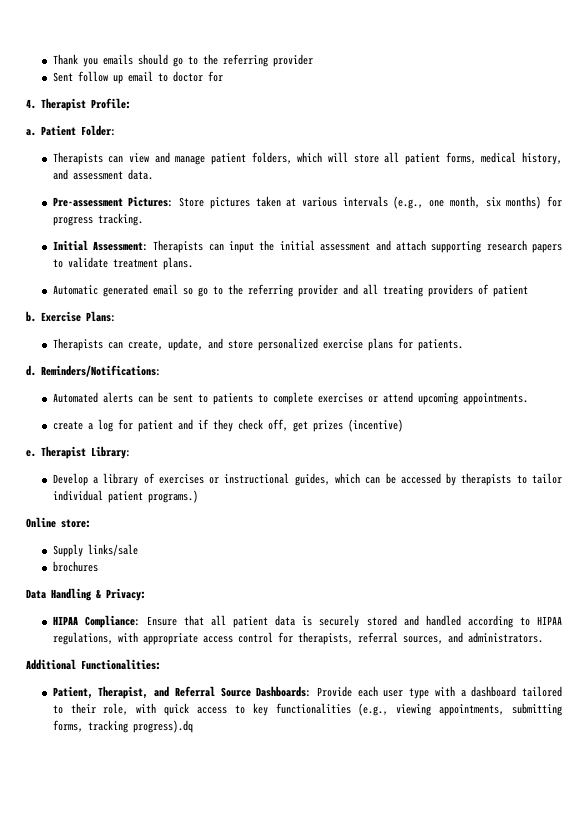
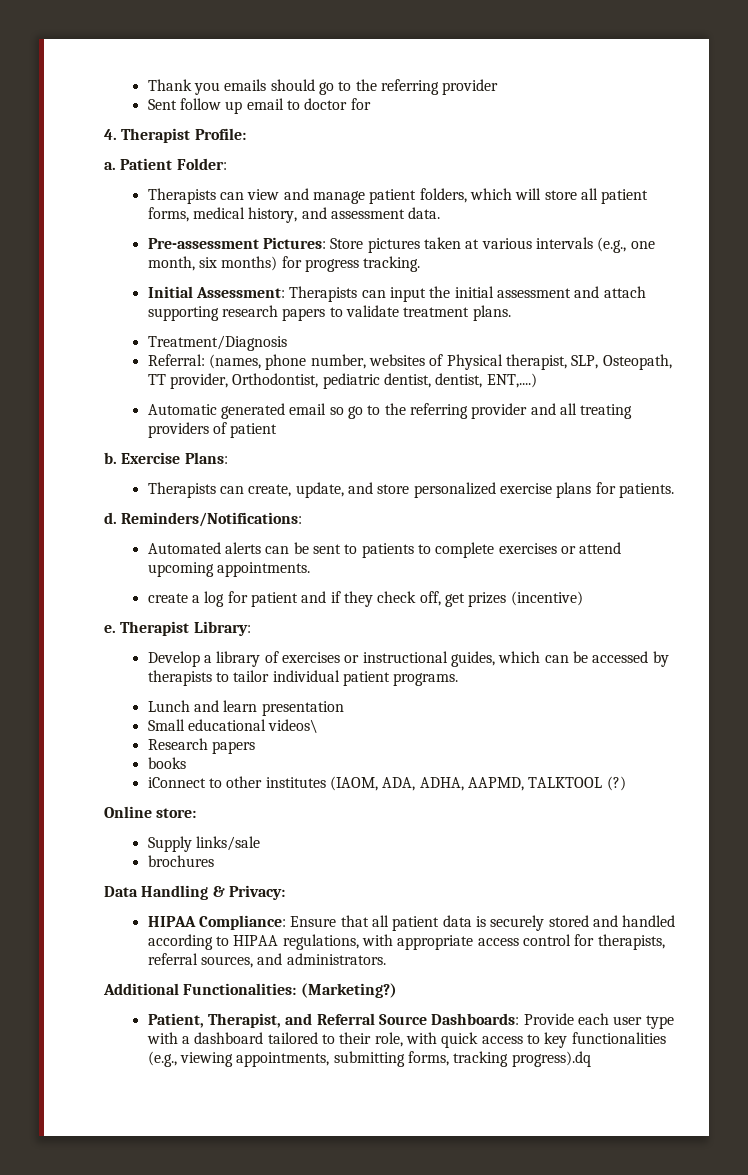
+ Treatment/Diagnosis
+ Referral: (names, phone number, websites of Physical therapist, SLP, Osteopath, TT provider, Orthodontist, pediatric dentist, dentist, ENT,....)
- Develop a library of exercises or instructional guides, which can be accessed by therapists to tailor individual patient programs.)
+ Develop a library of exercises or instructional guides, which can be accessed by therapists to tailor individual patient programs.
+ Lunch and learn presentation
+ Small educational videos\
+ Research papers
+ books
+ iConnect to other institutes (IAOM, ADA, ADHA, AAPMD, TALKTOOL (?)
- Additional Functionalities:
+ Additional Functionalities: (Marketing?)

